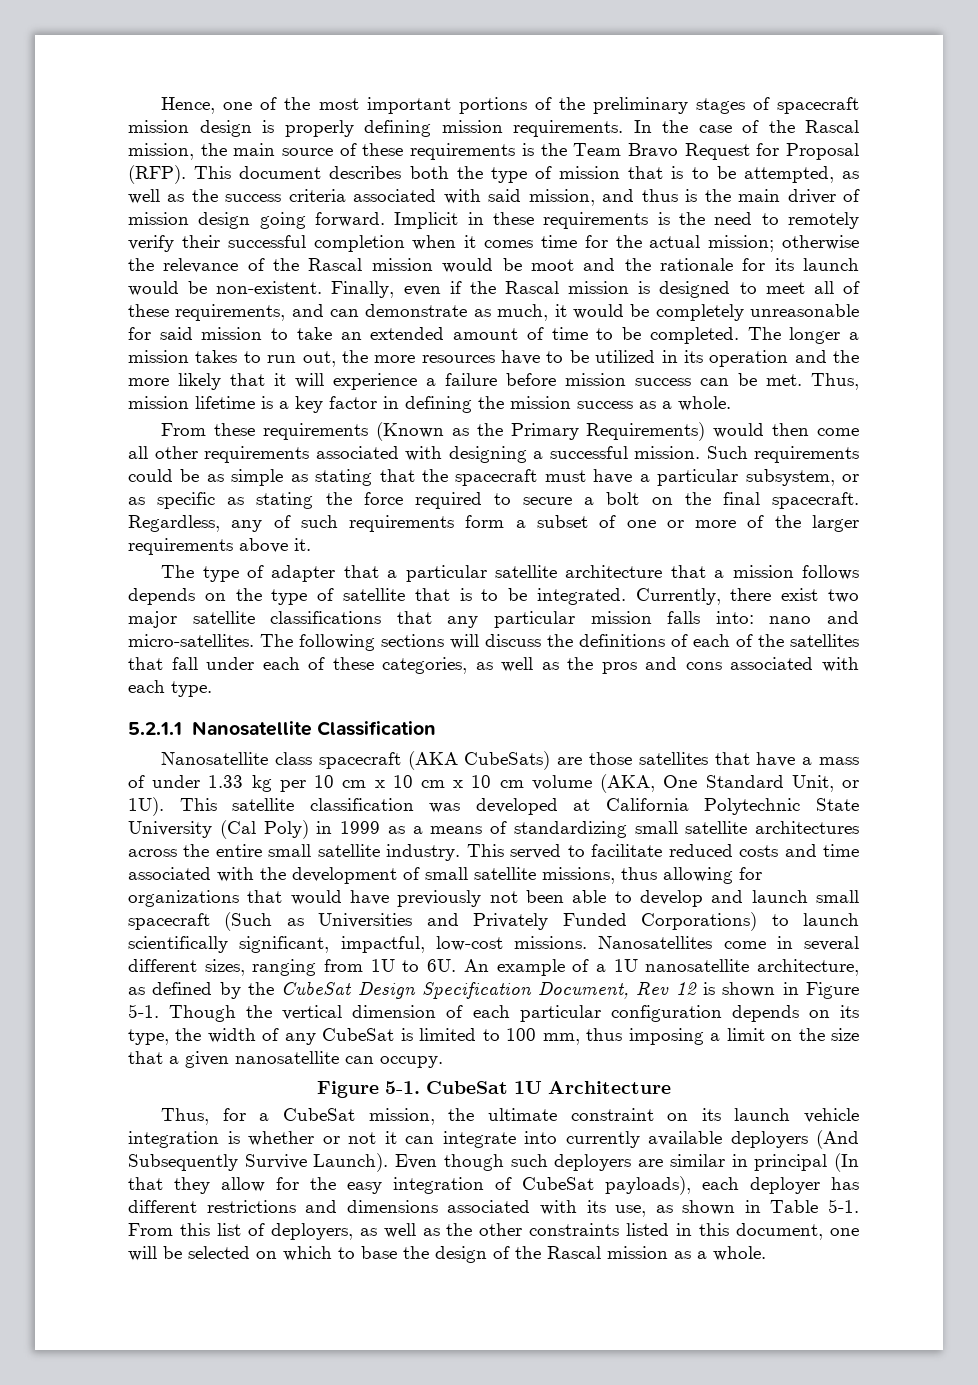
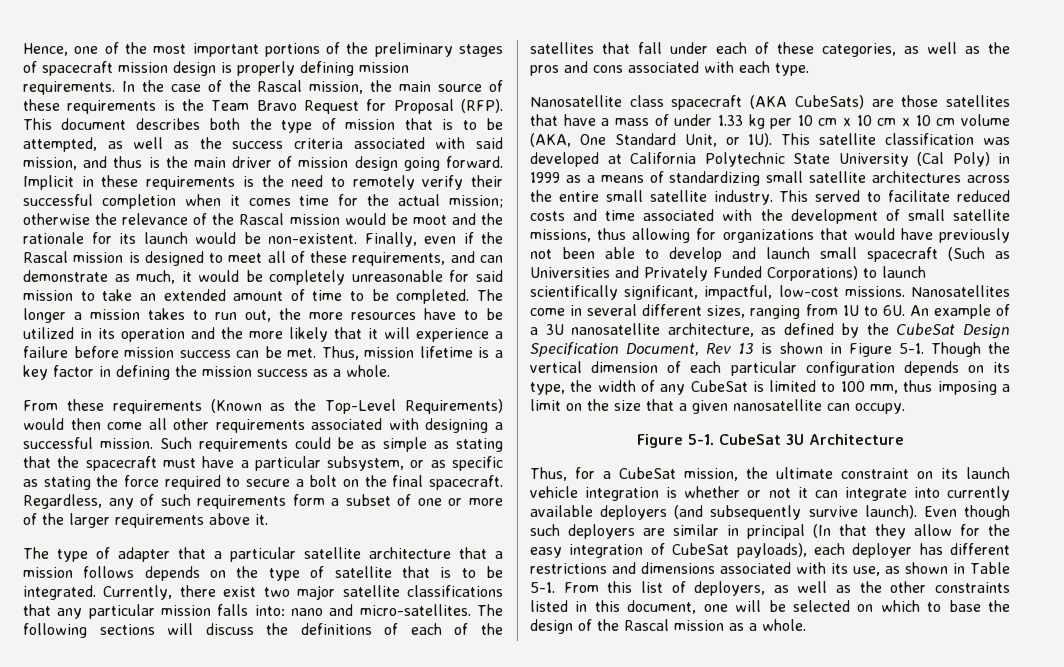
- From these requirements (Known as the Primary Requirements) would then come all other requirements associated with designing a successful mission.
+ From these requirements (Known as the Top-Level Requirements) would then come all other requirements associated with designing a successful mission.
- 5.2.1.1 Nanosatellite Classification
- An example of a 1U nanosatellite architecture, as defined by the CubeSat Design Specification Document, Rev 12 is shown in Figure 5-1.
+ An example of a 3U nanosatellite architecture, as defined by the CubeSat Design Specification Document, Rev 13 is shown in Figure 5-1.
- CubeSat 1U Architecture
+ CubeSat 3U Architecture
- Thus, for a CubeSat mission, the ultimate constraint on its launch vehicle integration is whether or not it can integrate into currently available deployers (And Subsequently Survive Launch).
+ Thus, for a CubeSat mission, the ultimate constraint on its launch vehicle integration is whether or not it can integrate into currently available deployers (and subsequently survive launch).

